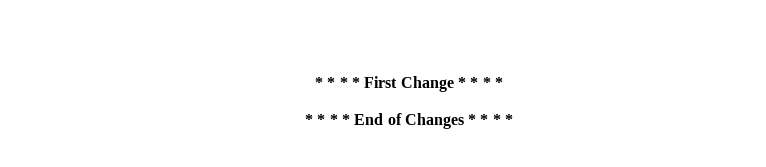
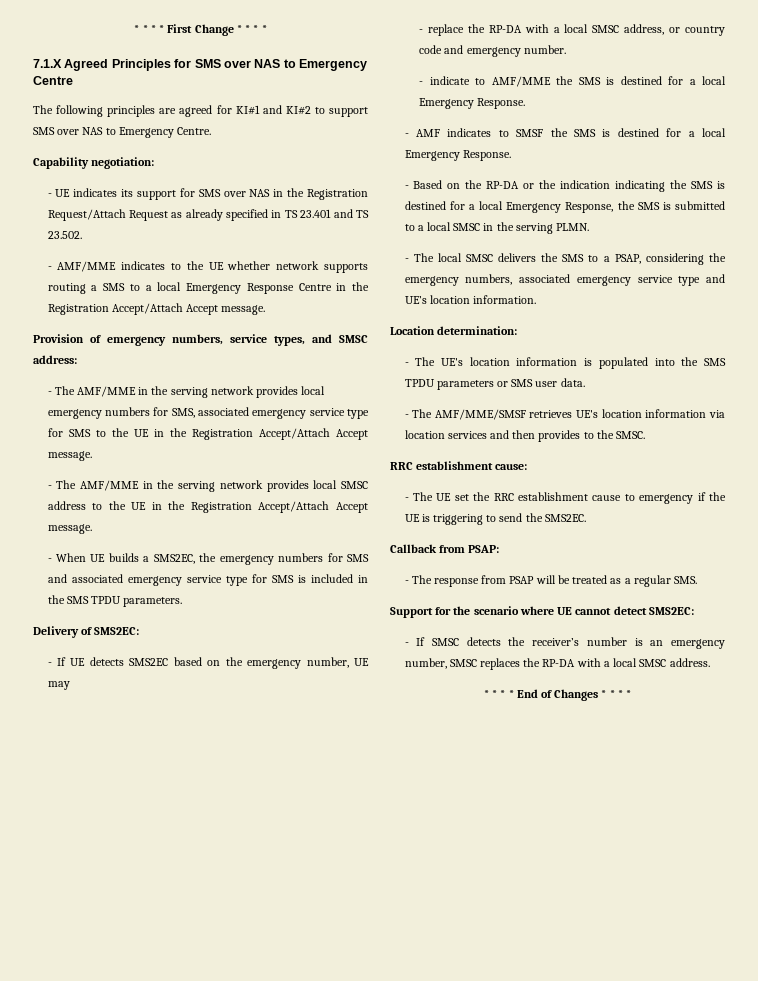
+ 7.1.X Agreed Principles for SMS over NAS to Emergency Centre
+ The following principles are agreed for KI#1 and KI#2 to support SMS over NAS to Emergency Centre.
+ Capability negotiation:
+ - UE indicates its support for SMS over NAS in the Registration Request/Attach Request as already specified in TS 23.401 and TS 23.502.
+ - AMF/MME indicates to the UE whether network supports routing a SMS to a local Emergency Response Centre in the Registration Accept/Attach Accept message.
+ Provision of emergency numbers, service types, and SMSC address:
+ - The AMF/MME in the serving network provides local emergency numbers for SMS, associated emergency service type for SMS to the UE in the Registration Accept/Attach Accept message.
+ - The AMF/MME in the serving network provides local SMSC address to the UE in the Registration Accept/Attach Accept message.
+ - When UE builds a SMS2EC, the emergency numbers for SMS and associated emergency service type for SMS is included in the SMS TPDU parameters.
+ Delivery of SMS2EC:
+ - If UE detects SMS2EC based on the emergency number, UE may
+ - replace the RP-DA with a local SMSC address, or country code and emergency number.
+ - indicate to AMF/MME the SMS is destined for a local Emergency Response.
+ - AMF indicates to SMSF the SMS is destined for a local Emergency Response.
+ - Based on the RP-DA or the indication indicating the SMS is destined for a local Emergency Response, the SMS is submitted to a local SMSC in the serving PLMN.
+ - The local SMSC delivers the SMS to a PSAP, considering the emergency numbers, associated emergency service type and UE’s location information.
+ Location determination:
+ - The UE's location information is populated into the SMS TPDU parameters or SMS user data.
+ - The AMF/MME/SMSF retrieves UE's location information via location services and then provides to the SMSC.
+ RRC establishment cause:
+ - The UE set the RRC establishment cause to emergency if the UE is triggering to send the SMS2EC.
+ Callback from PSAP:
+ - The response from PSAP will be treated as a regular SMS.
+ Support for the scenario where UE cannot detect SMS2EC:
+ - If SMSC detects the receiver’s number is an emergency number, SMSC replaces the RP-DA with a local SMSC address.

